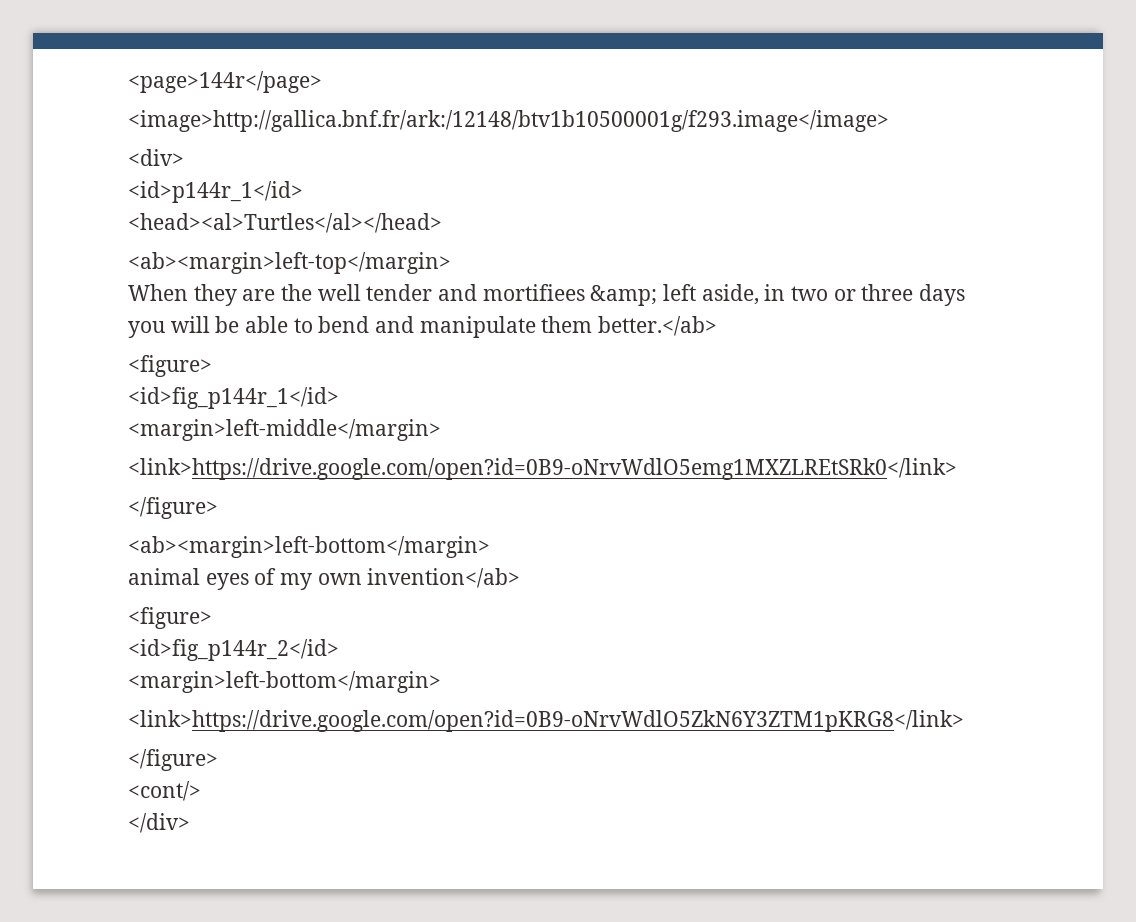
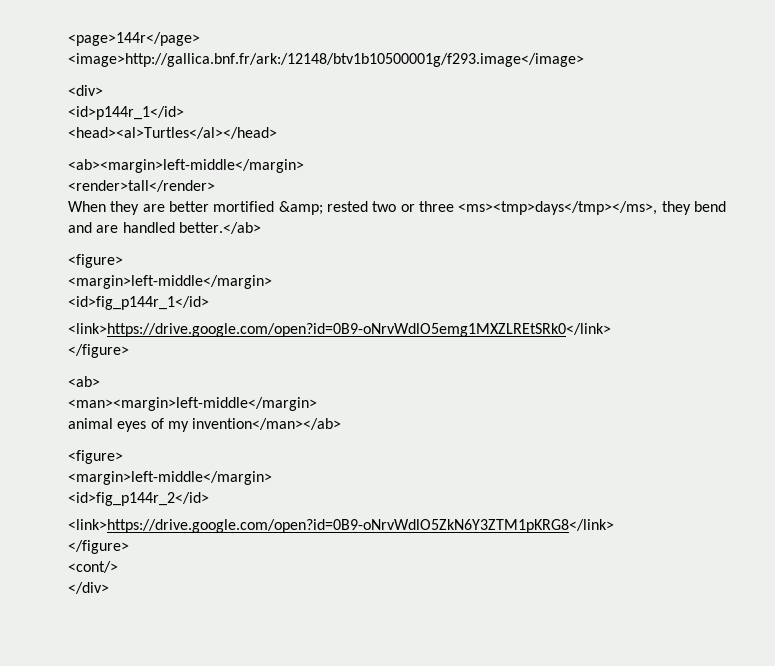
- <ab><margin>left-top</margin>
+ <ab><margin>left-middle</margin>
+ <render>tall</render>
- When they are the well tender and mortifiees &amp; left aside, in two or three days you will be able to bend and manipulate them better.</ab>
+ When they are better mortified &amp; rested two or three <ms><tmp>days</tmp></ms>, they bend and are handled better.</ab>
  <figure>
+ <margin>left-middle</margin>
- <margin>left-middle</margin>
- <ab><margin>left-bottom</margin>
+ <ab>
+ <man><margin>left-middle</margin>
- animal eyes of my own invention</ab>
+ animal eyes of my invention</man></ab>
  <figure>
+ <margin>left-middle</margin>
- <margin>left-bottom</margin>

